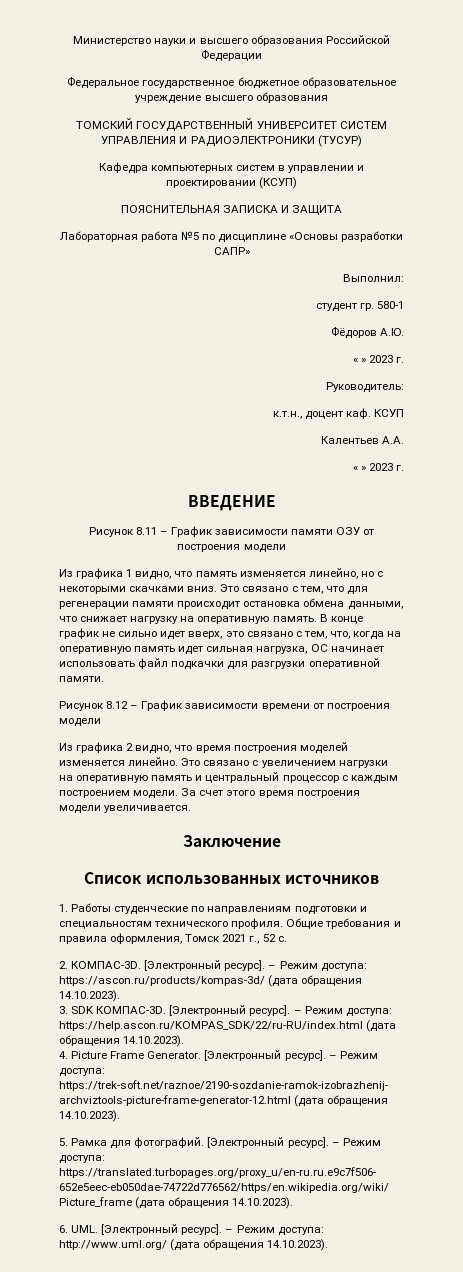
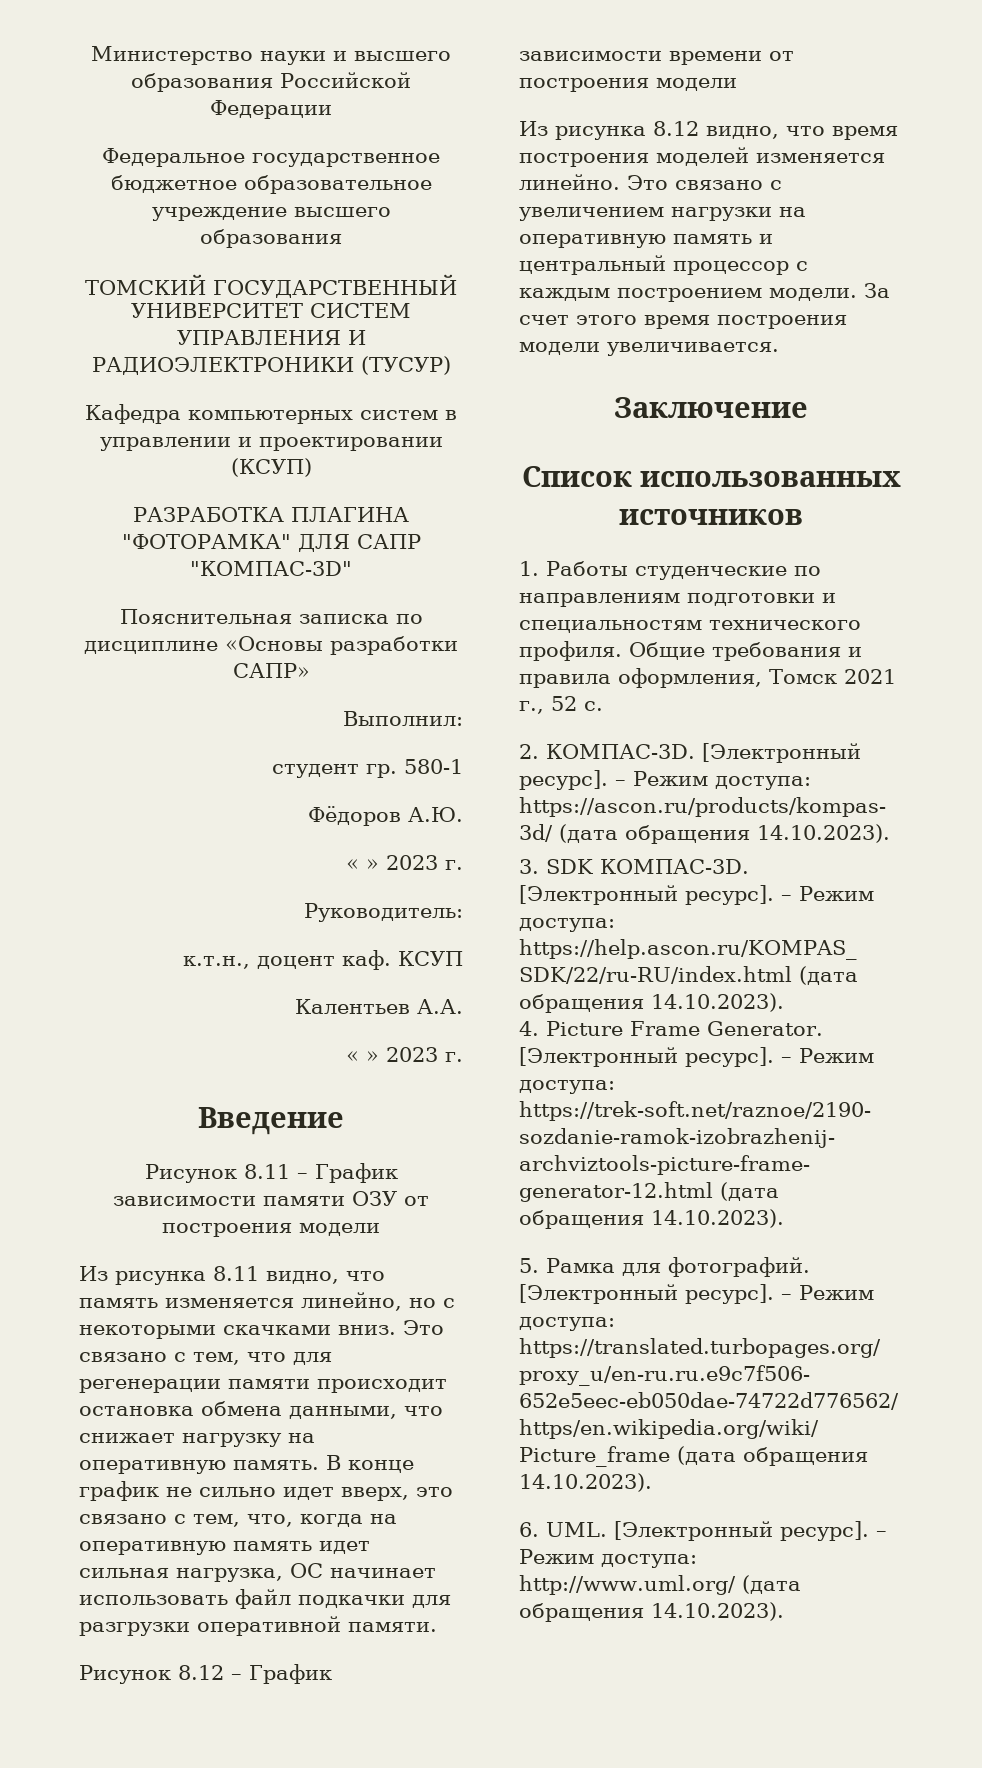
- ПОЯСНИТЕЛЬНАЯ ЗАПИСКА И ЗАЩИТА
- Лабораторная работа №5 по дисциплине «Основы разработки САПР»
+ РАЗРАБОТКА ПЛАГИНА "ФОТОРАМКА" ДЛЯ САПР "КОМПАС-3D"
+ Пояснительная записка по дисциплине «Основы разработки САПР»
- ВВЕДЕНИЕ
+ Введение
- Из графика 1 видно, что память изменяется линейно, но с некоторыми скачками вниз.
+ Из рисунка 8.11 видно, что память изменяется линейно, но с некоторыми скачками вниз.
- Из графика 2 видно, что время построения моделей изменяется линейно.
+ Из рисунка 8.12 видно, что время построения моделей изменяется линейно.

